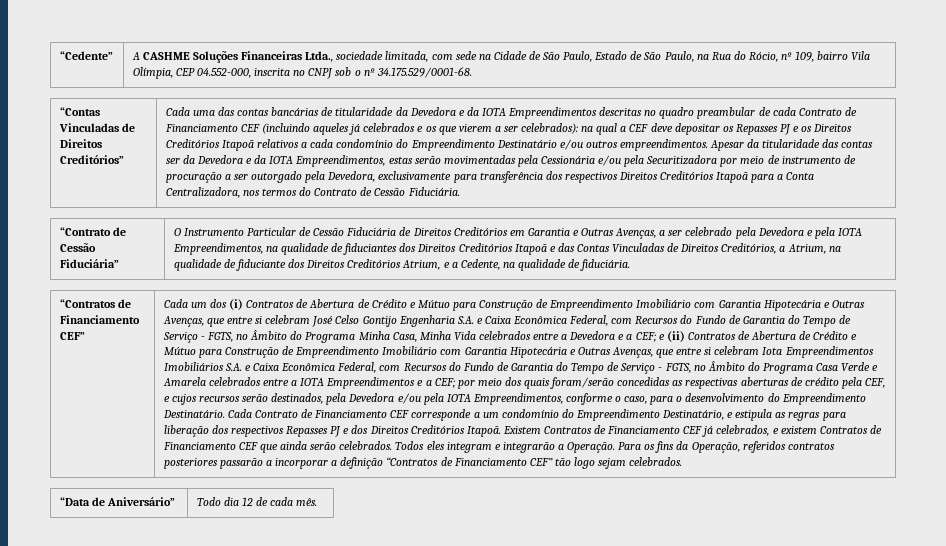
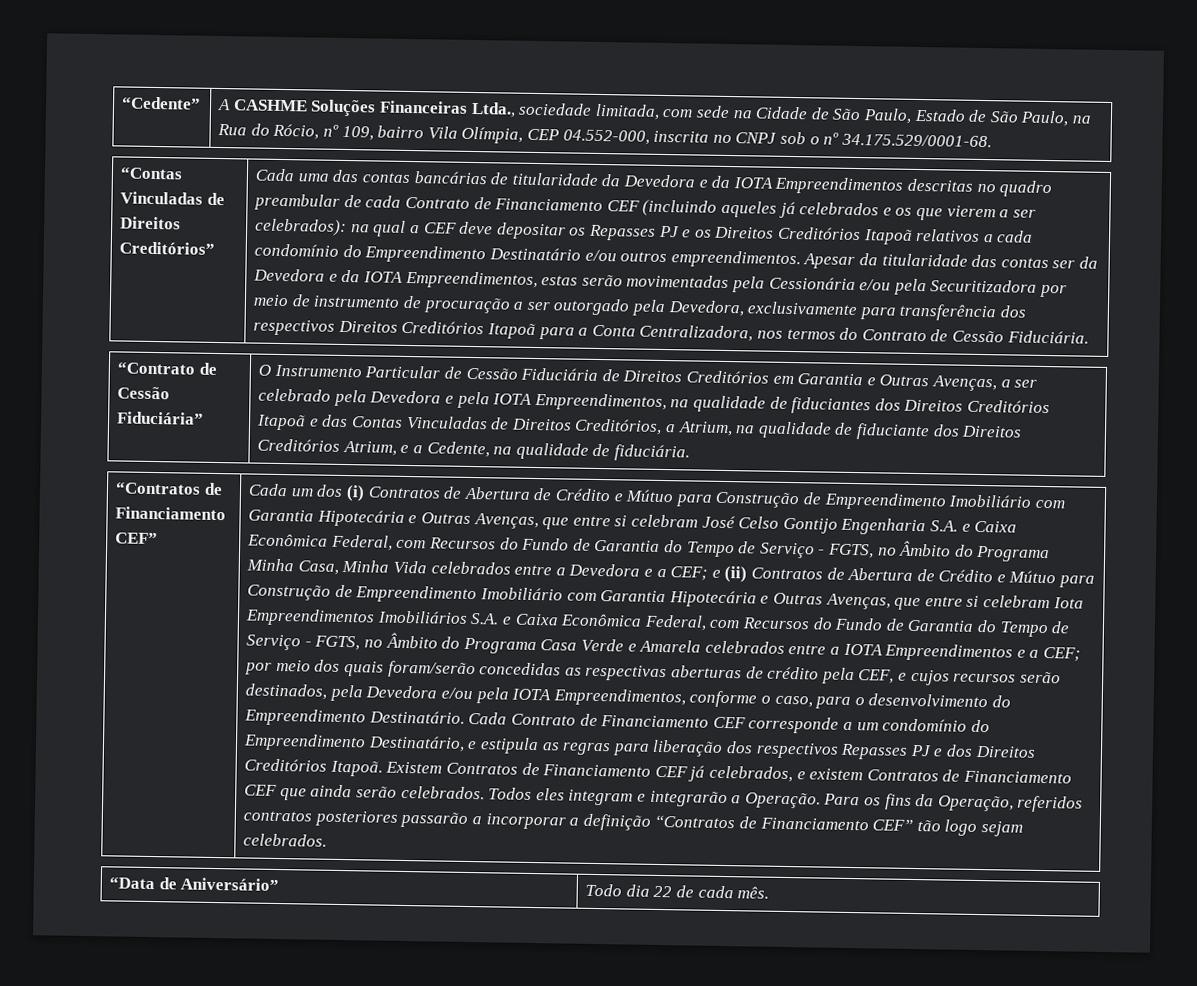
- “Data de Aniversário” | Todo dia 12 de cada mês.
+ “Data de Aniversário” | Todo dia 22 de cada mês.

